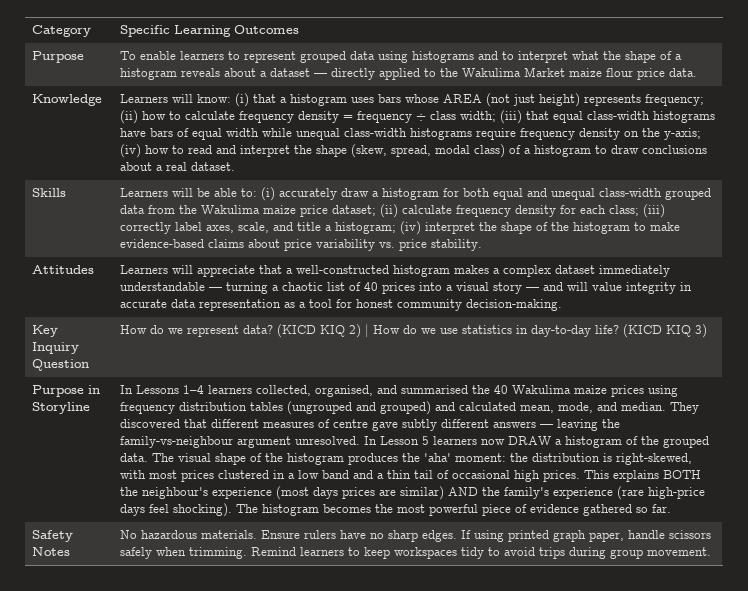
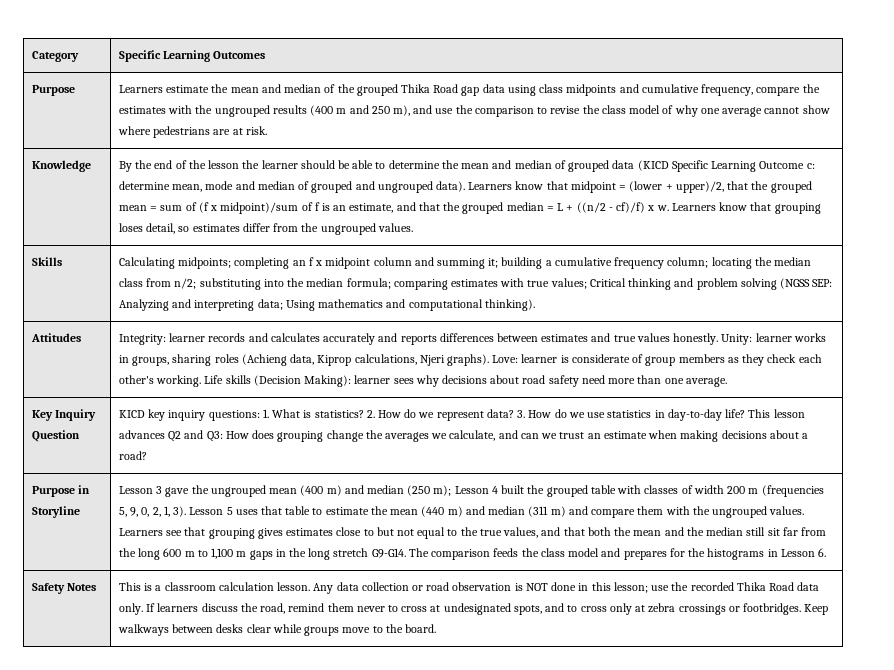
- To enable learners to represent grouped data using histograms and to interpret what the shape of a histogram reveals about a dataset — directly applied to the Wakulima Market maize flour price data.
- Knowledge | Learners will know: (i) that a histogram uses bars whose AREA (not just height) represents frequency; (ii) how to calculate frequency density = frequency ÷ class width; (iii) that equal class-width histograms have bars of equal width while unequal class-width histograms require frequency density on the y-axis; (iv) how to read and interpret the shape (skew, spread, modal class) of a histogram to draw conclusions about a real dataset.
- Skills | Learners will be able to: (i) accurately draw a histogram for both equal and unequal class-width grouped data from the Wakulima maize price dataset; (ii) calculate frequency density for each class; (iii) correctly label axes, scale, and title a histogram; (iv) interpret the shape of the histogram to make evidence-based claims about price variability vs. price stability.
- Attitudes | Learners will appreciate that a well-constructed histogram makes a complex dataset immediately understandable — turning a chaotic list of 40 prices into a visual story — and will value integrity in accurate data representation as a tool for honest community decision-making.
- Key Inquiry Question | How do we represent data? (KICD KIQ 2) | How do we use statistics in day-to-day life? (KICD KIQ 3)
- Purpose in Storyline | In Lessons 1–4 learners collected, organised, and summarised the 40 Wakulima maize prices using frequency distribution tables (ungrouped and grouped) and calculated mean, mode, and median. They discovered that different measures of centre gave subtly different answers — leaving the family-vs-neighbour argument unresolved. In Lesson 5 learners now DRAW a histogram of the grouped data. The visual shape of the histogram produces the 'aha' moment: the distribution is right-skewed, with most prices clustered in a low band and a thin tail of occasional high prices. This explains BOTH the neighbour's experience (most days prices are similar) AND the family's experience (rare high-price days feel shocking). The histogram becomes the most powerful piece of evidence gathered so far.
- Safety Notes | No hazardous materials. Ensure rulers have no sharp edges. If using printed graph paper, handle scissors safely when trimming. Remind learners to keep workspaces tidy to avoid trips during group movement.
+ Learners estimate the mean and median of the grouped Thika Road gap data using class midpoints and cumulative frequency, compare the estimates with the ungrouped results (400 m and 250 m), and use the comparison to revise the class model of why one average cannot show where pedestrians are at risk.
+ Knowledge | By the end of the lesson the learner should be able to determine the mean and median of grouped data (KICD Specific Learning Outcome c: determine mean, mode and median of grouped and ungrouped data). Learners know that midpoint = (lower + upper)/2, that the grouped mean = sum of (f x midpoint)/sum of f is an estimate, and that the grouped median = L + ((n/2 - cf)/f) x w. Learners know that grouping loses detail, so estimates differ from the ungrouped values.
+ Skills | Calculating midpoints; completing an f x midpoint column and summing it; building a cumulative frequency column; locating the median class from n/2; substituting into the median formula; comparing estimates with true values; Critical thinking and problem solving (NGSS SEP: Analyzing and interpreting data; Using mathematics and computational thinking).
+ Attitudes | Integrity: learner records and calculates accurately and reports differences between estimates and true values honestly. Unity: learner works in groups, sharing roles (Achieng data, Kiprop calculations, Njeri graphs). Love: learner is considerate of group members as they check each other's working. Life skills (Decision Making): learner sees why decisions about road safety need more than one average.
+ Key Inquiry Question | KICD key inquiry questions: 1. What is statistics? 2. How do we represent data? 3. How do we use statistics in day-to-day life? This lesson advances Q2 and Q3: How does grouping change the averages we calculate, and can we trust an estimate when making decisions about a road?
+ Purpose in Storyline | Lesson 3 gave the ungrouped mean (400 m) and median (250 m); Lesson 4 built the grouped table with classes of width 200 m (frequencies 5, 9, 0, 2, 1, 3). Lesson 5 uses that table to estimate the mean (440 m) and median (311 m) and compare them with the ungrouped values. Learners see that grouping gives estimates close to but not equal to the true values, and that both the mean and the median still sit far from the long 600 m to 1,100 m gaps in the long stretch G9-G14. The comparison feeds the class model and prepares for the histograms in Lesson 6.
+ Safety Notes | This is a classroom calculation lesson. Any data collection or road observation is NOT done in this lesson; use the recorded Thika Road data only. If learners discuss the road, remind them never to cross at undesignated spots, and to cross only at zebra crossings or footbridges. Keep walkways between desks clear while groups move to the board.

